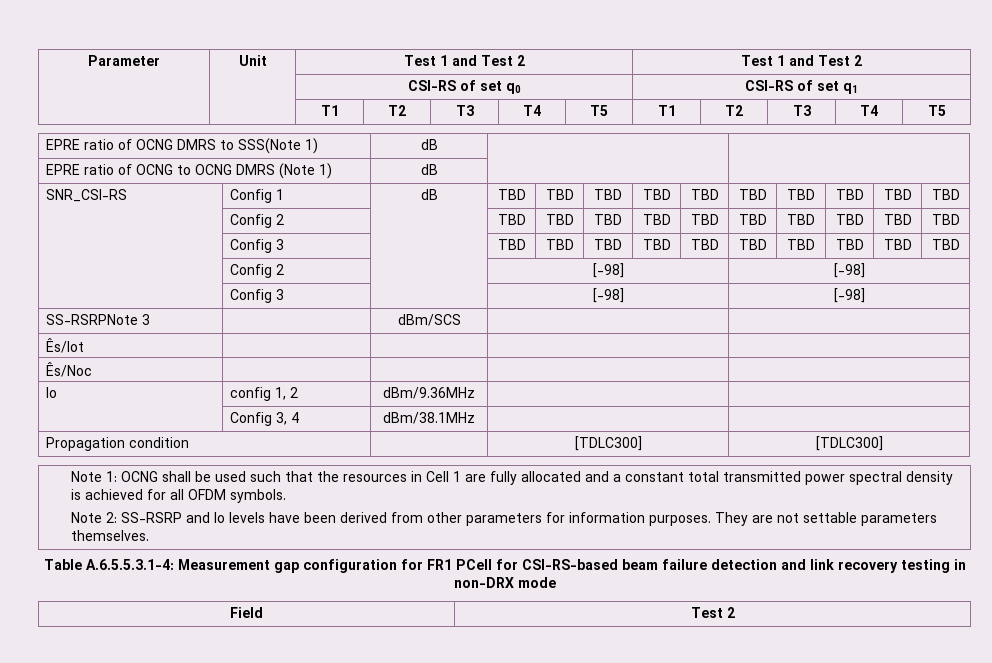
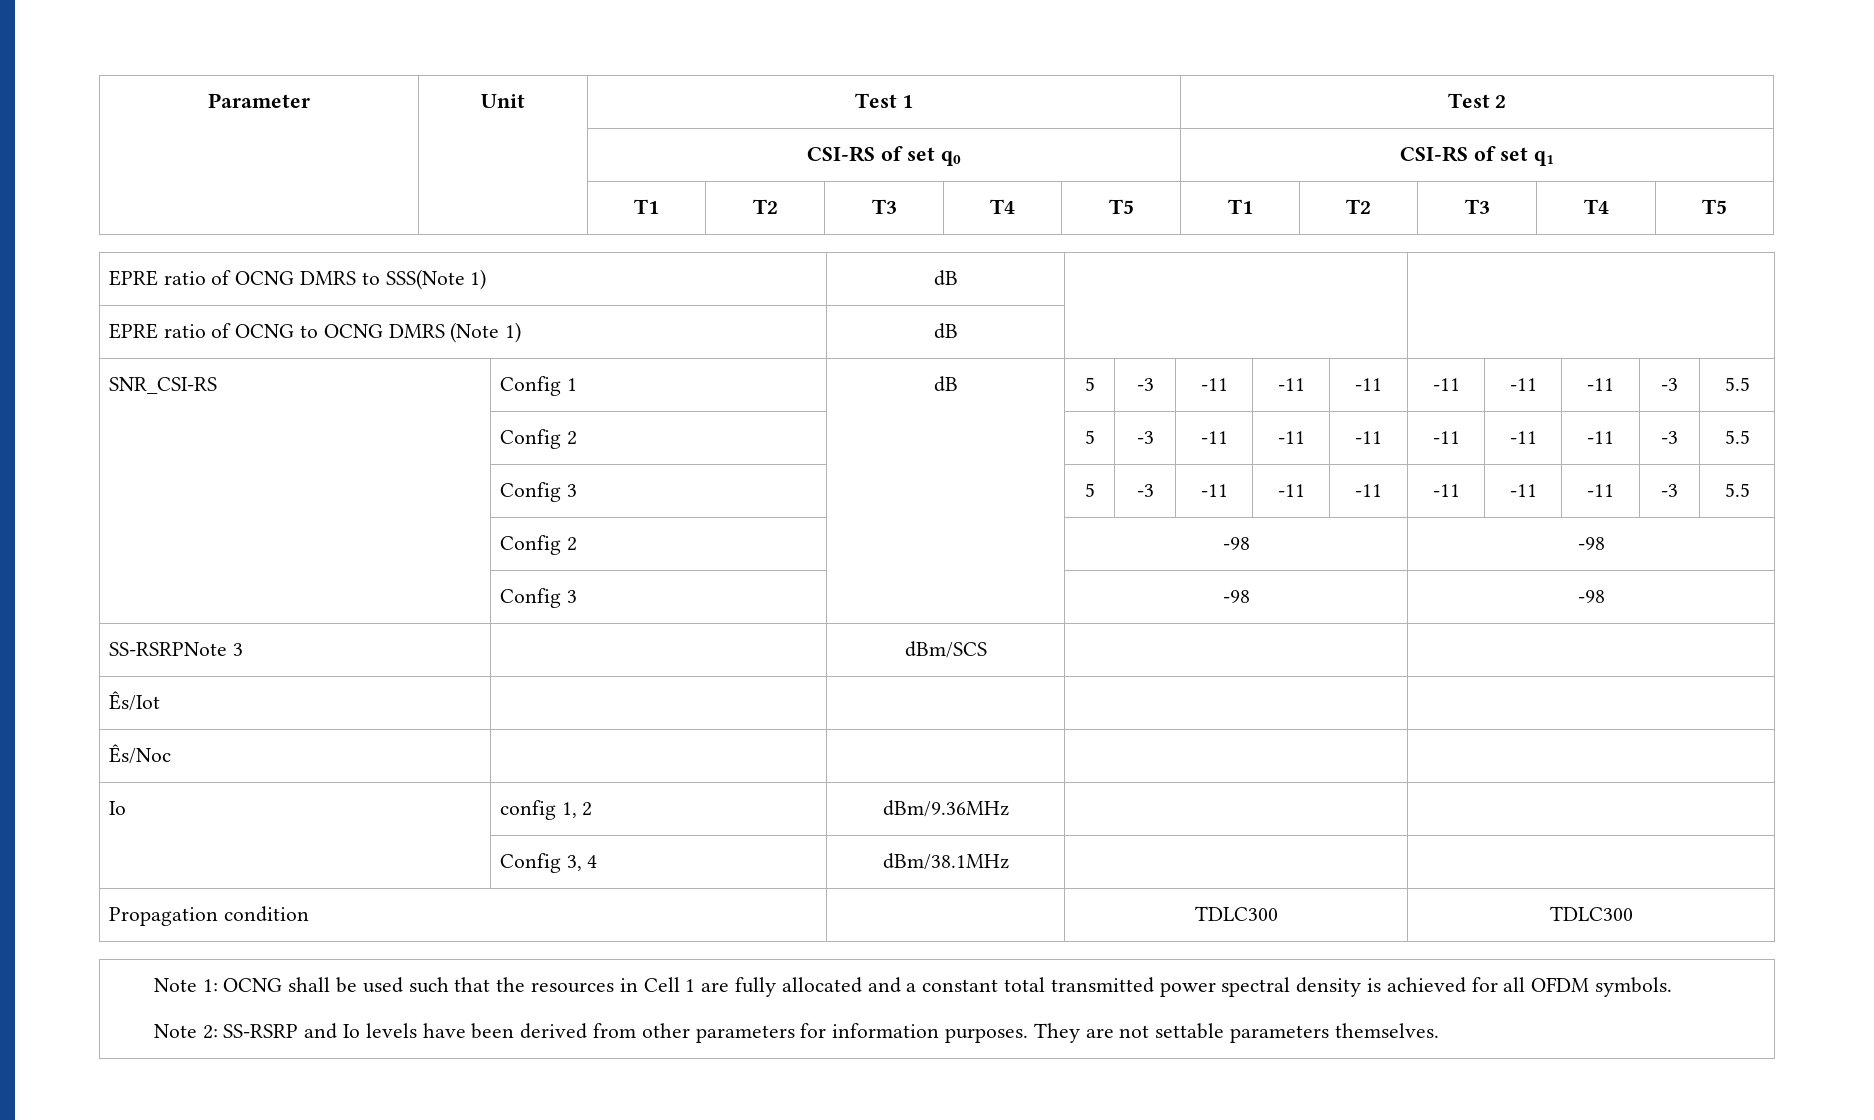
- Parameter | Unit | Test 1 and Test 2 | Test 1 and Test 2
+ Parameter | Unit | Test 1 | Test 2
- SNR_CSI-RS | Config 1 | dB | TBD | TBD | TBD | TBD | TBD | TBD | TBD | TBD | TBD | TBD
- | Config 2 | | TBD | TBD | TBD | TBD | TBD | TBD | TBD | TBD | TBD | TBD
- | Config 3 | | TBD | TBD | TBD | TBD | TBD | TBD | TBD | TBD | TBD | TBD
- | Config 2 | | [-98] | [-98]
- | Config 3 | | [-98] | [-98]
+ SNR_CSI-RS | Config 1 | dB | 5 | -3 | -11 | -11 | -11 | -11 | -11 | -11 | -3 | 5.5
+ | Config 2 | | 5 | -3 | -11 | -11 | -11 | -11 | -11 | -11 | -3 | 5.5
+ | Config 3 | | 5 | -3 | -11 | -11 | -11 | -11 | -11 | -11 | -3 | 5.5
+ | Config 2 | | -98 | -98
+ | Config 3 | | -98 | -98
- Propagation condition | | [TDLC300] | [TDLC300]
+ Propagation condition | | TDLC300 | TDLC300
- Table A.6.5.5.3.1-4: Measurement gap configuration for FR1 PCell for CSI-RS-based beam failure detection and link recovery testing in non-DRX mode
- Field | Test 2

